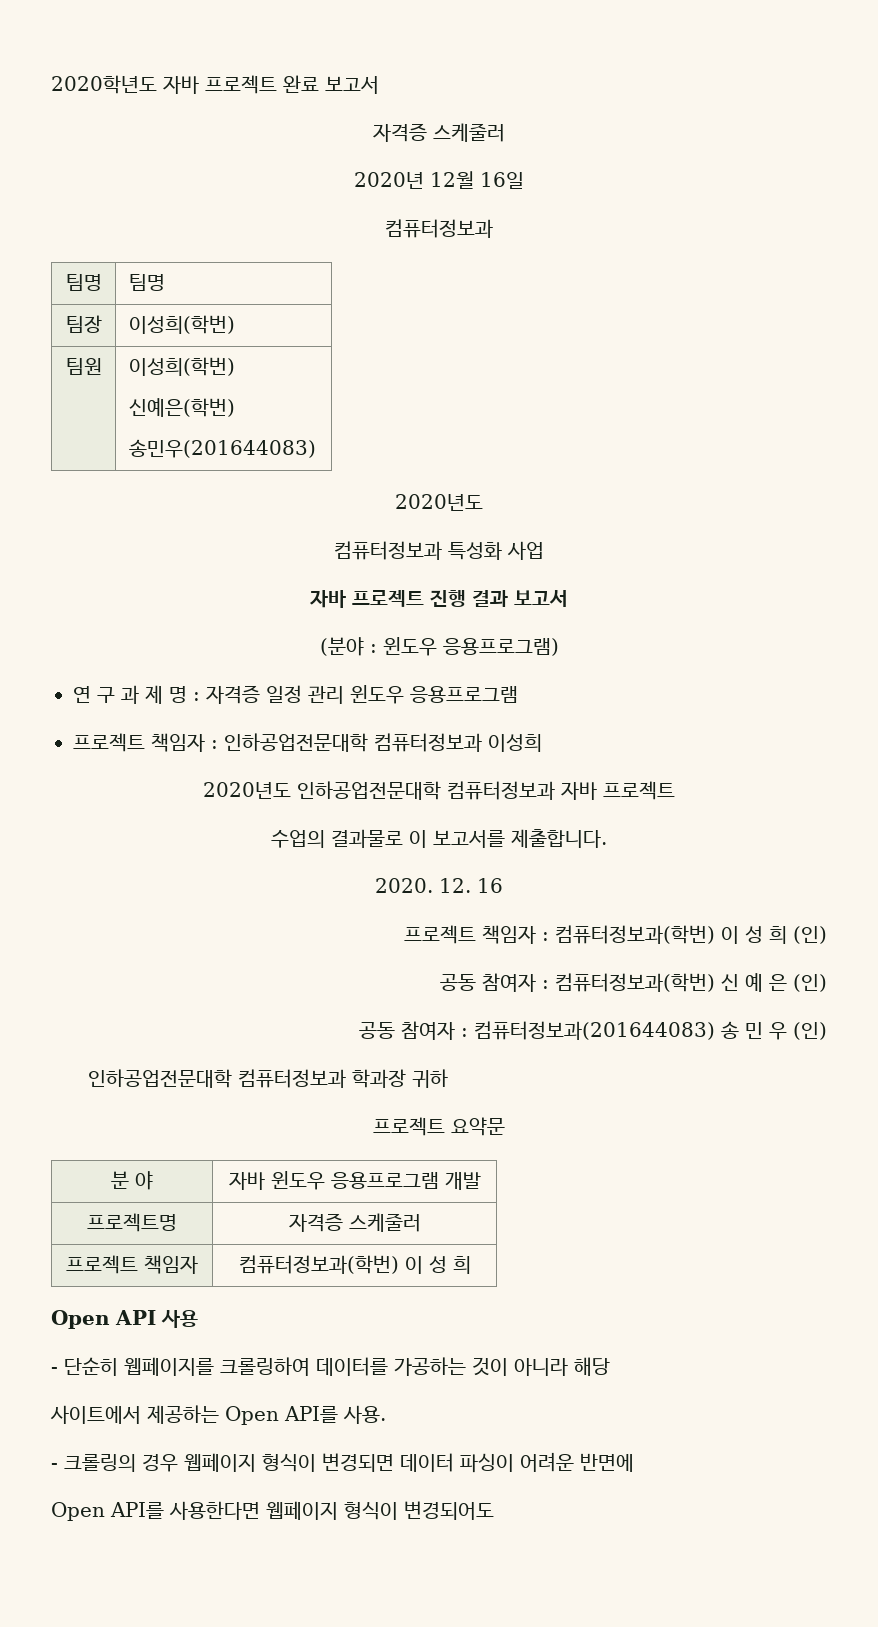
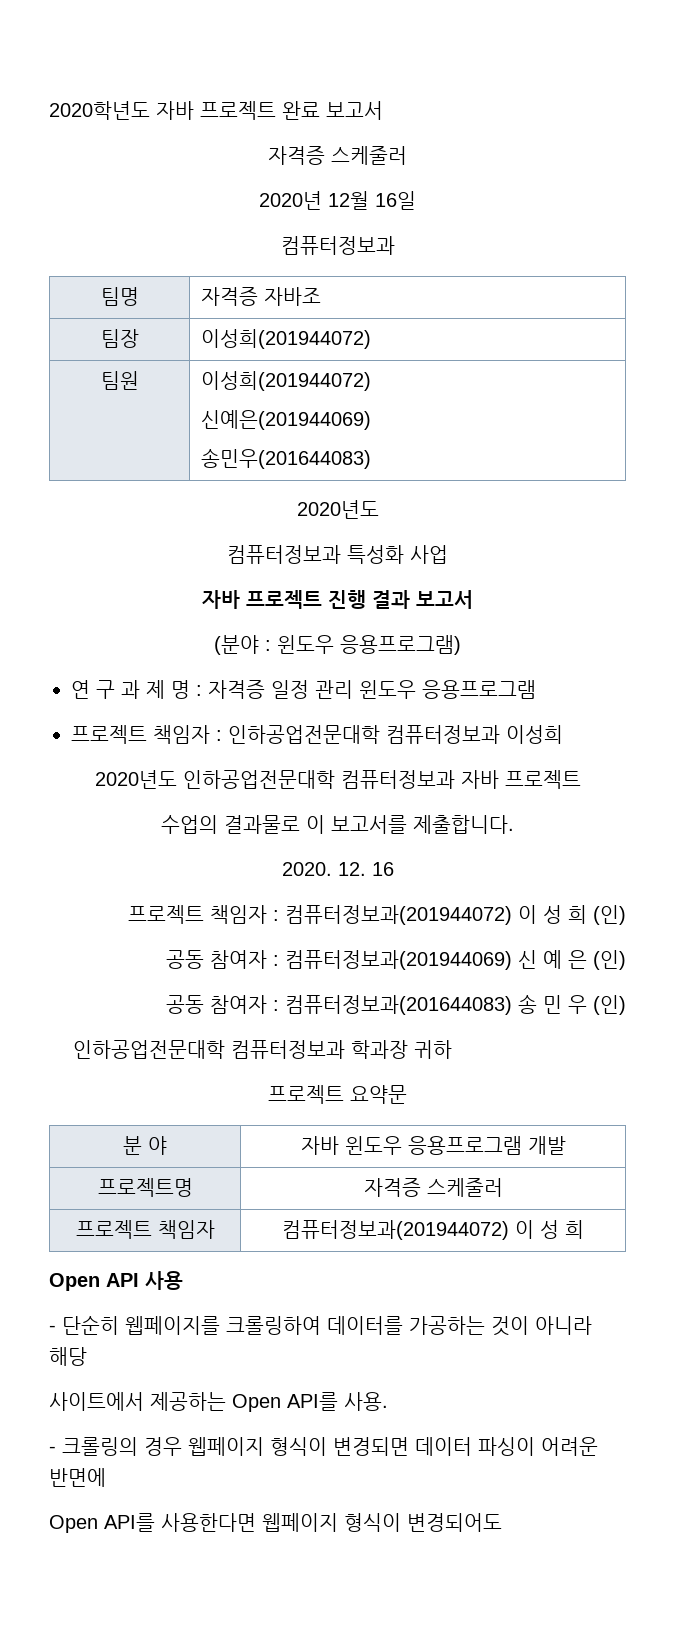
- 팀명 | 팀명
+ 팀명 | 자격증 자바조
- 팀장 | 이성희(학번)
+ 팀장 | 이성희(201944072)
- 팀원 | 이성희(학번)
- 신예은(학번)
+ 팀원 | 이성희(201944072)
+ 신예은(201944069)
- 프로젝트 책임자 : 컴퓨터정보과(학번) 이 성 희 (인)
+ 프로젝트 책임자 : 컴퓨터정보과(201944072) 이 성 희 (인)
- 공동 참여자 : 컴퓨터정보과(학번) 신 예 은 (인)
+ 공동 참여자 : 컴퓨터정보과(201944069) 신 예 은 (인)
- 프로젝트 책임자 | 컴퓨터정보과(학번) 이 성 희
+ 프로젝트 책임자 | 컴퓨터정보과(201944072) 이 성 희

